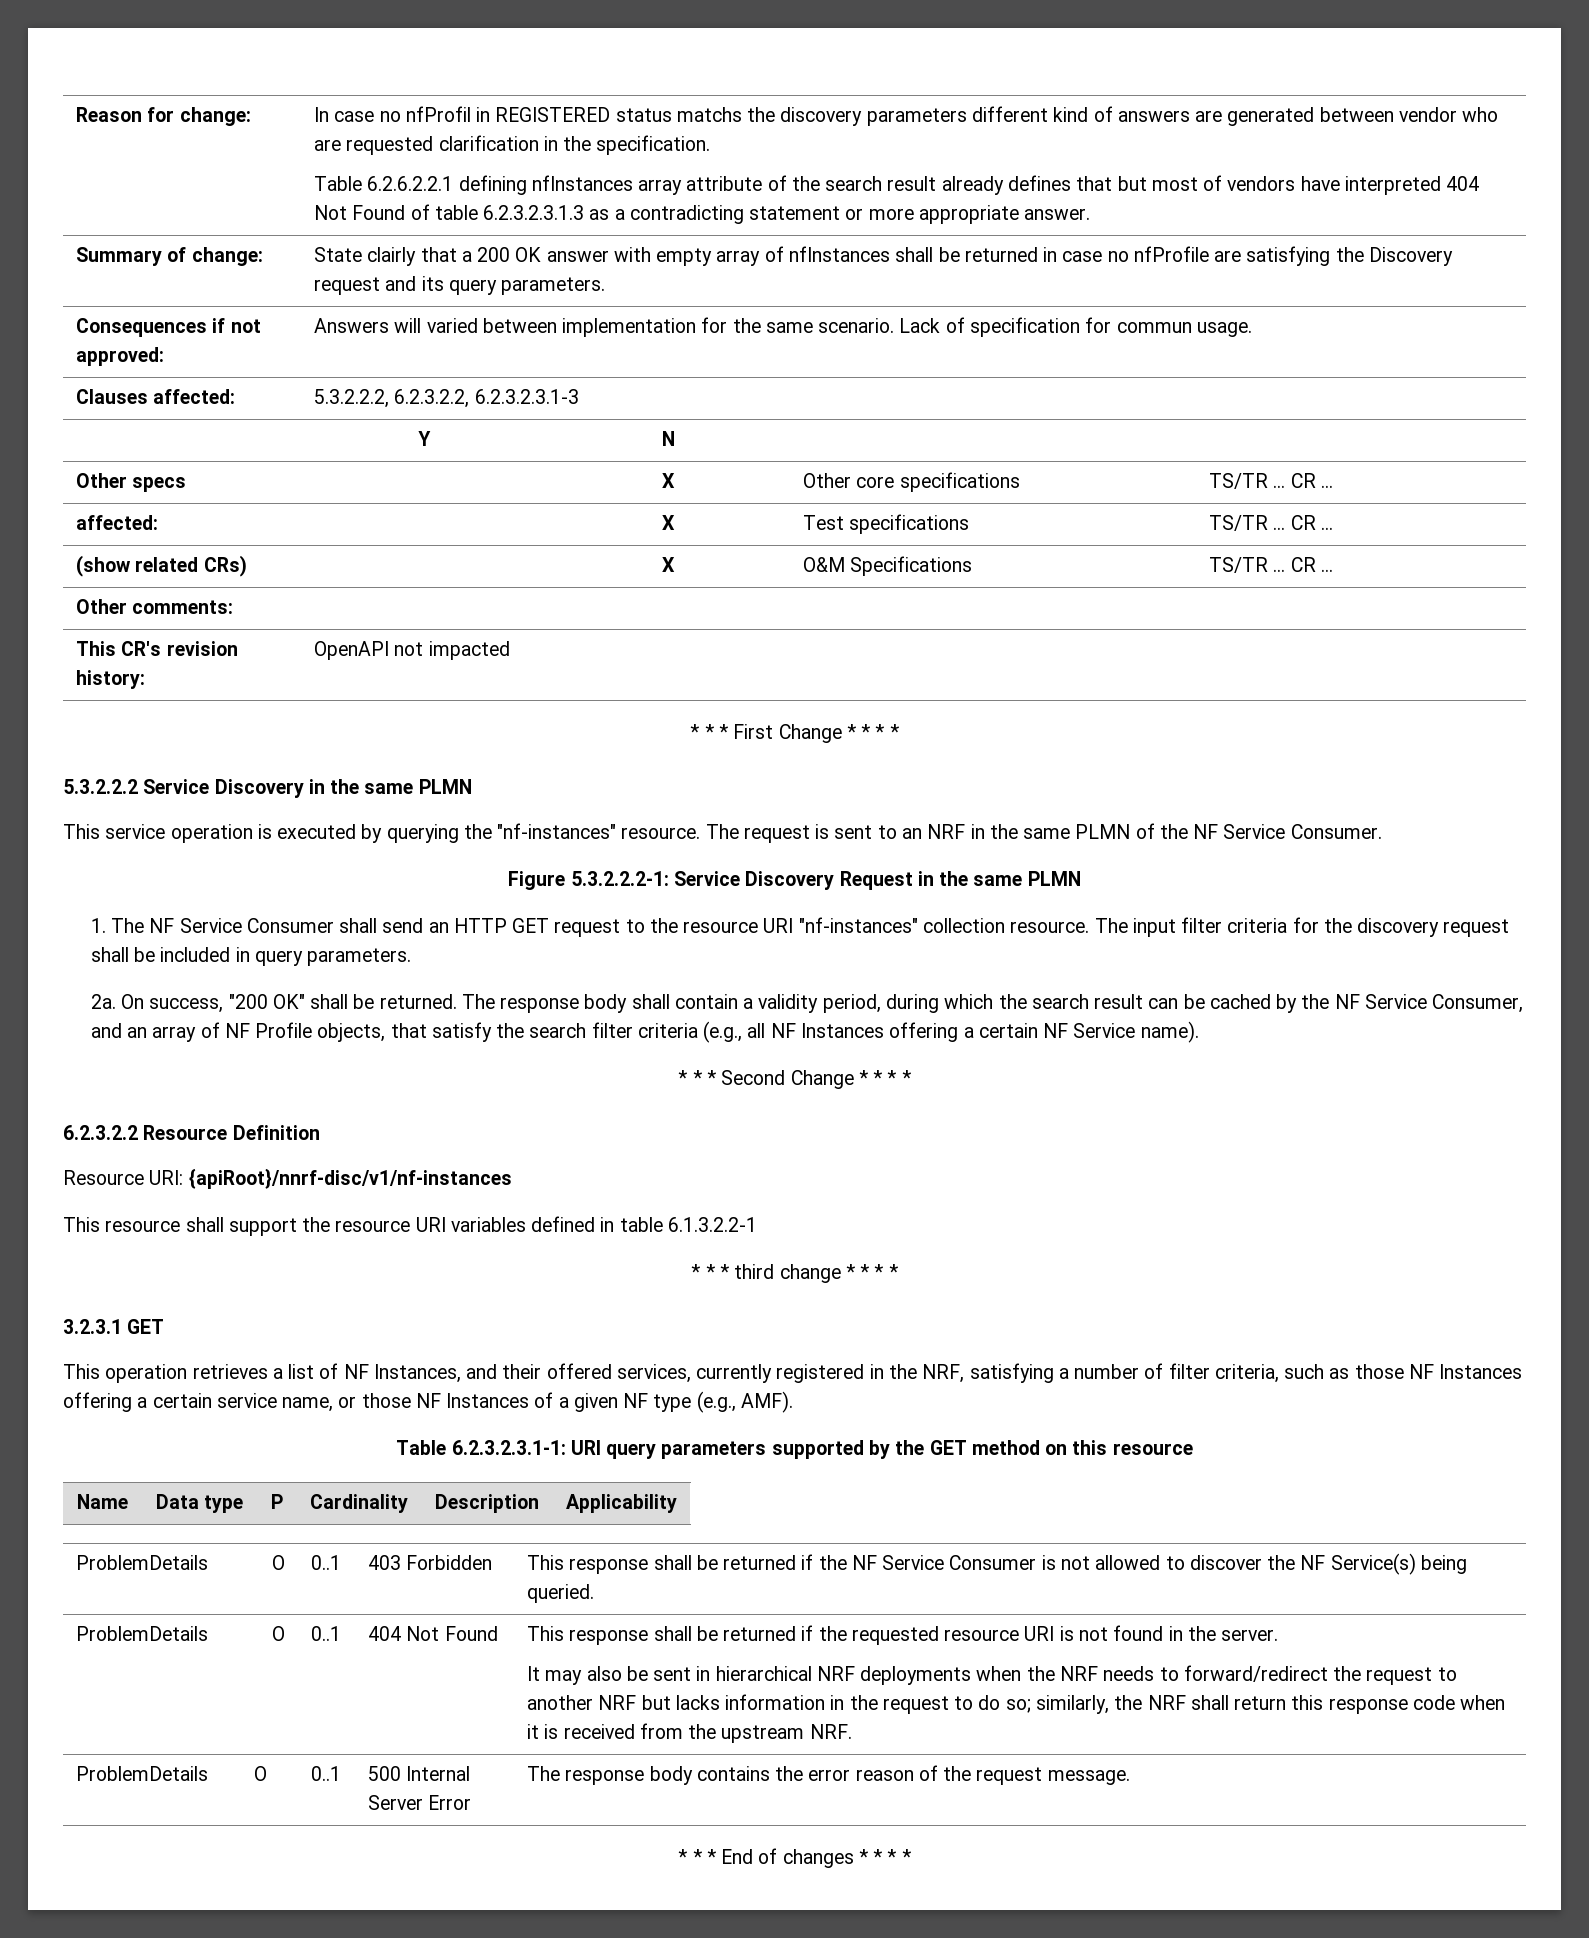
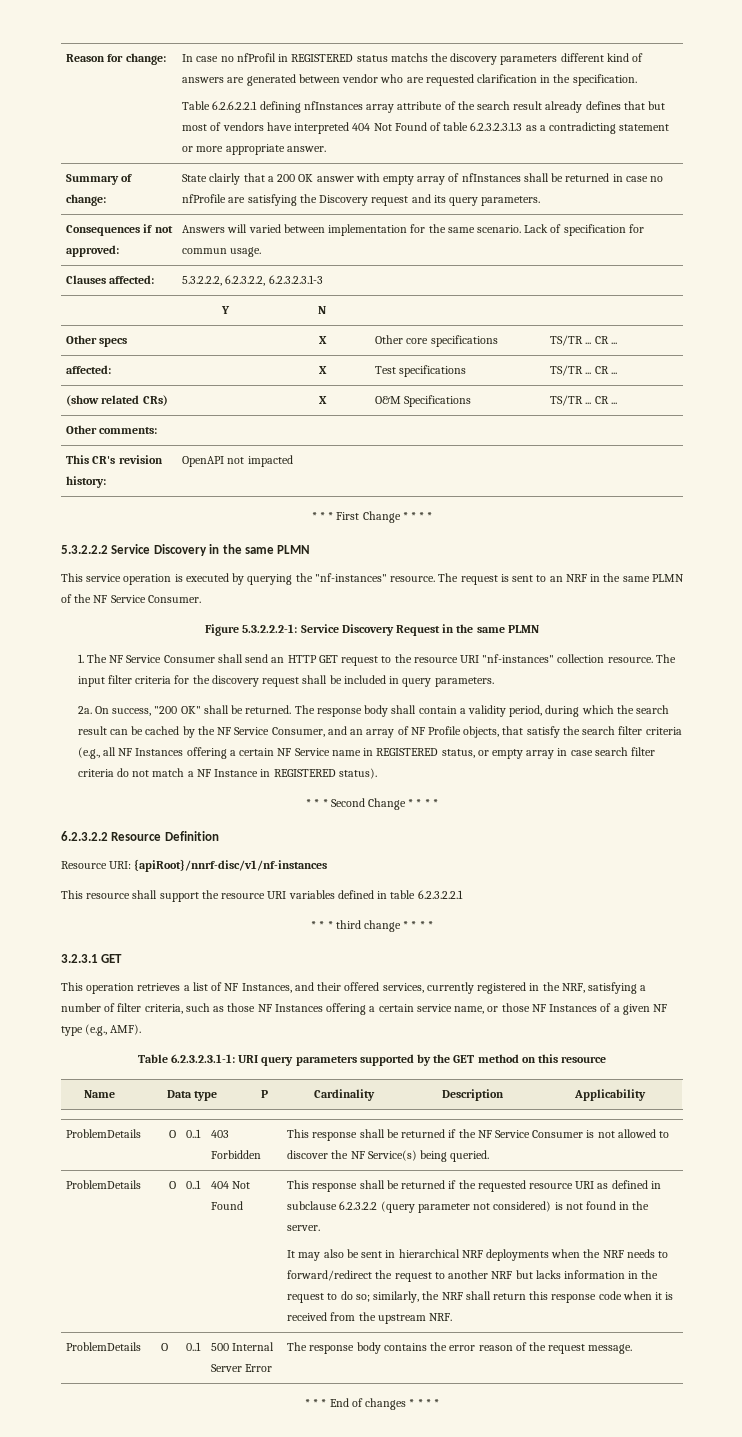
- The response body shall contain a validity period, during which the search result can be cached by the NF Service Consumer, and an array of NF Profile objects, that satisfy the search filter criteria (e.g., all NF Instances offering a certain NF Service name).
+ The response body shall contain a validity period, during which the search result can be cached by the NF Service Consumer, and an array of NF Profile objects, that satisfy the search filter criteria (e.g., all NF Instances offering a certain NF Service name in REGISTERED status, or empty array in case search filter criteria do not match a NF Instance in REGISTERED status).
- This resource shall support the resource URI variables defined in table 6.1.3.2.2-1
+ This resource shall support the resource URI variables defined in table 6.2.3.2.2.1
- This response shall be returned if the requested resource URI is not found in the server.
+ This response shall be returned if the requested resource URI as defined in subclause 6.2.3.2.2 (query parameter not considered) is not found in the server.

